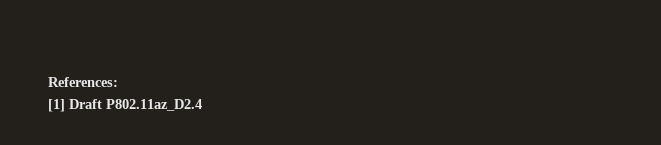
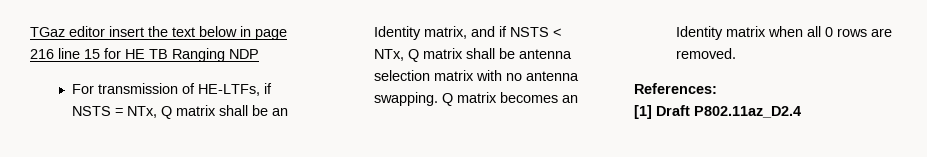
+ TGaz editor insert the text below in page 216 line 15 for HE TB Ranging NDP
+ For transmission of HE-LTFs, if NSTS = NTx, Q matrix shall be an Identity matrix, and if NSTS < NTx, Q matrix shall be antenna selection matrix with no antenna swapping. Q matrix becomes an Identity matrix when all 0 rows are removed.

